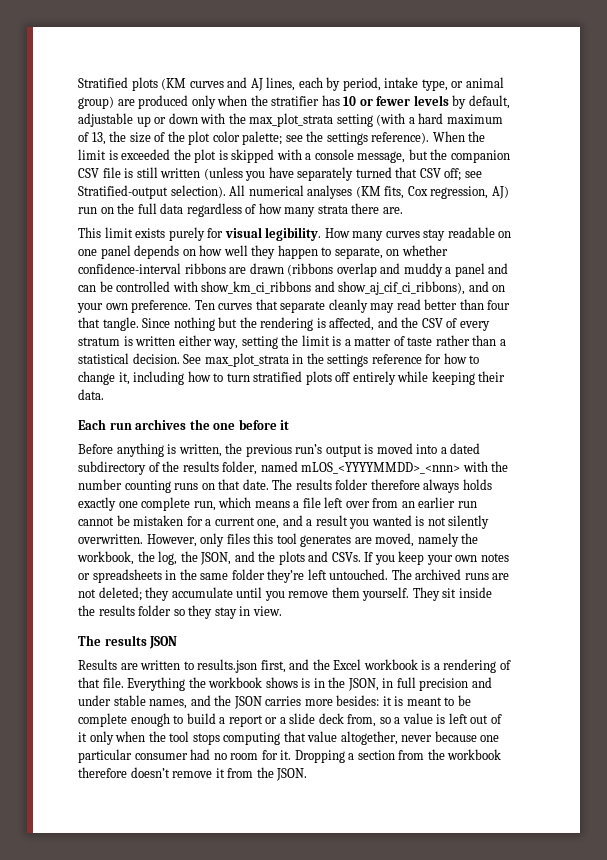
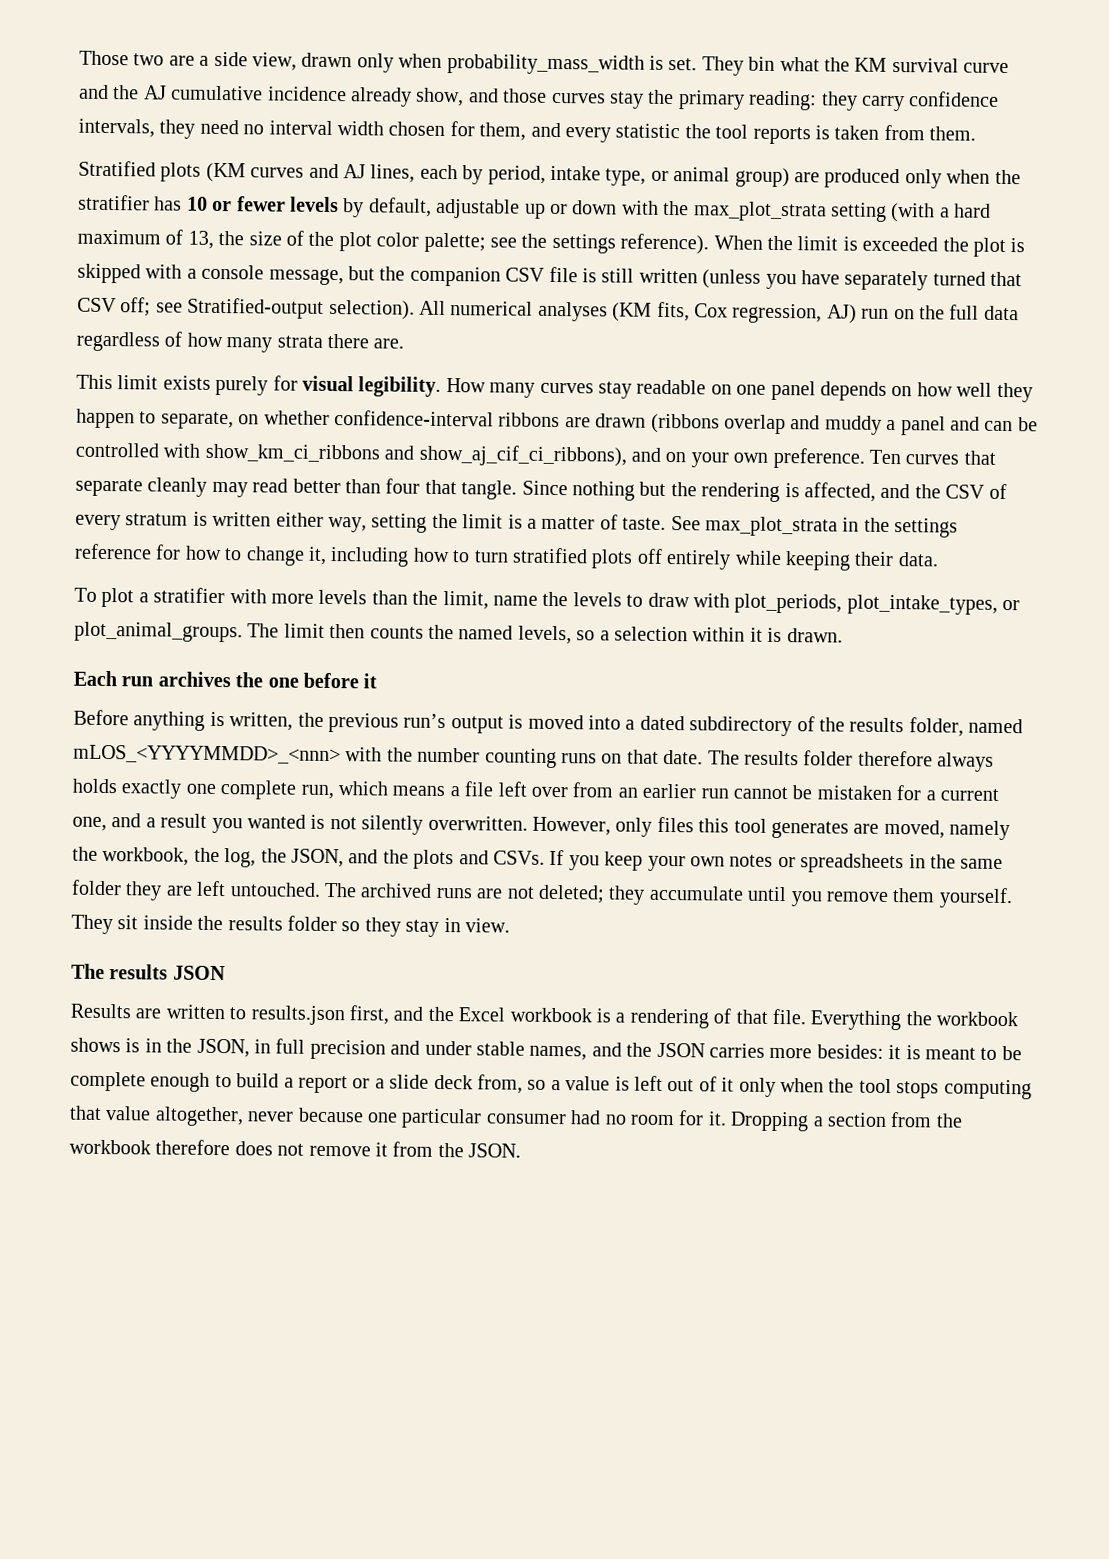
+ Those two are a side view, drawn only when probability_mass_width is set. They bin what the KM survival curve and the AJ cumulative incidence already show, and those curves stay the primary reading: they carry confidence intervals, they need no interval width chosen for them, and every statistic the tool reports is taken from them.
- Since nothing but the rendering is affected, and the CSV of every stratum is written either way, setting the limit is a matter of taste rather than a statistical decision.
+ Since nothing but the rendering is affected, and the CSV of every stratum is written either way, setting the limit is a matter of taste.
+ To plot a stratifier with more levels than the limit, name the levels to draw with plot_periods, plot_intake_types, or plot_animal_groups. The limit then counts the named levels, so a selection within it is drawn.
- If you keep your own notes or spreadsheets in the same folder they’re left untouched.
+ If you keep your own notes or spreadsheets in the same folder they are left untouched.
- Dropping a section from the workbook therefore doesn’t remove it from the JSON.
+ Dropping a section from the workbook therefore does not remove it from the JSON.

